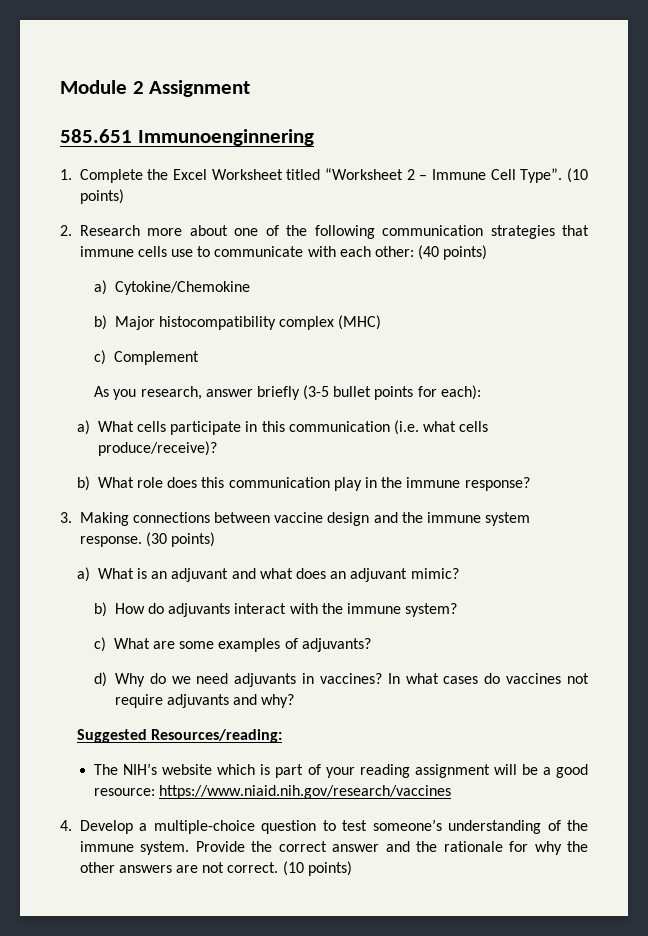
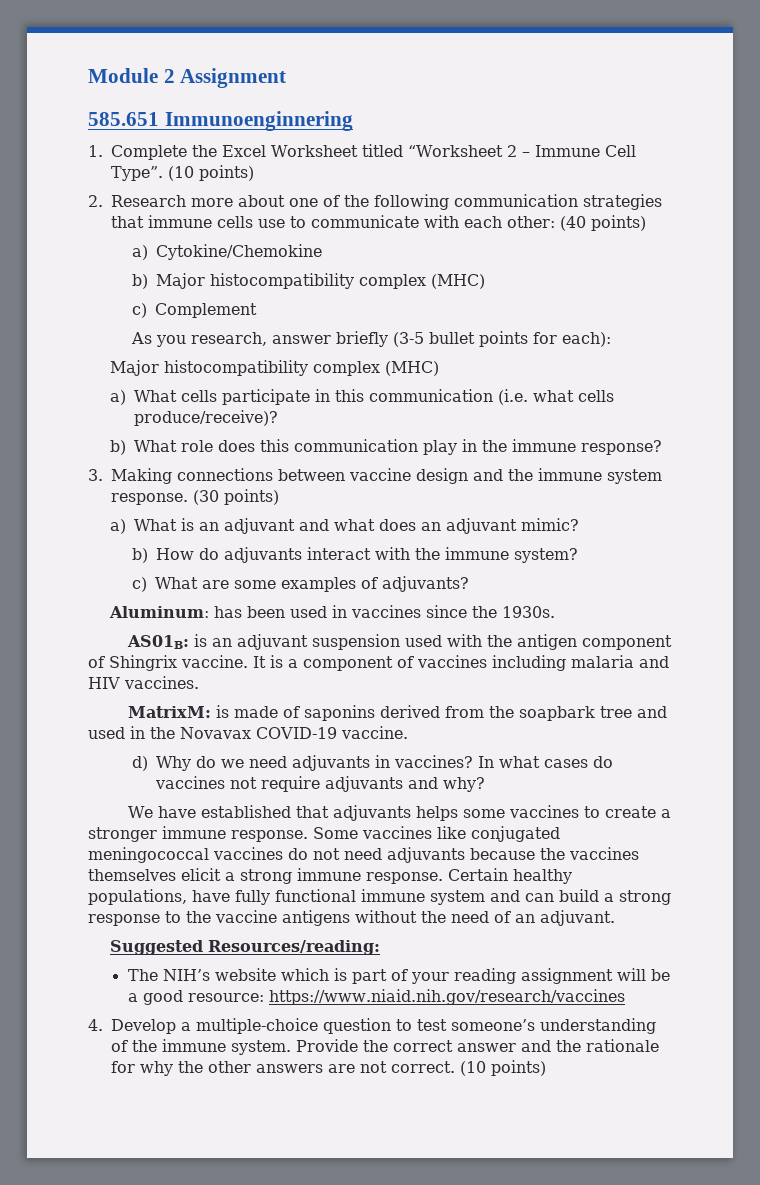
  As you research, answer briefly (3-5 bullet points for each):
+ Major histocompatibility complex (MHC)
+ Aluminum: has been used in vaccines since the 1930s.
+ AS01B: is an adjuvant suspension used with the antigen component of Shingrix vaccine. It is a component of vaccines including malaria and HIV vaccines.
+ MatrixM: is made of saponins derived from the soapbark tree and used in the Novavax COVID-19 vaccine.
+ We have established that adjuvants helps some vaccines to create a stronger immune response. Some vaccines like conjugated meningococcal vaccines do not need adjuvants because the vaccines themselves elicit a strong immune response. Certain healthy populations, have fully functional immune system and can build a strong response to the vaccine antigens without the need of an adjuvant.

